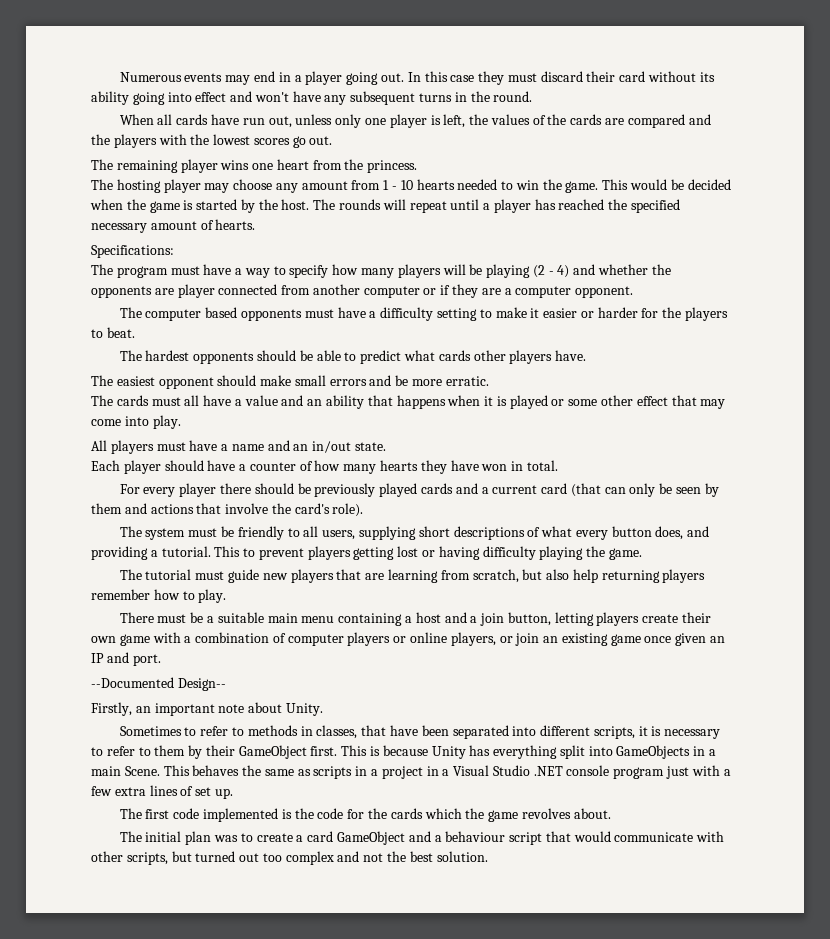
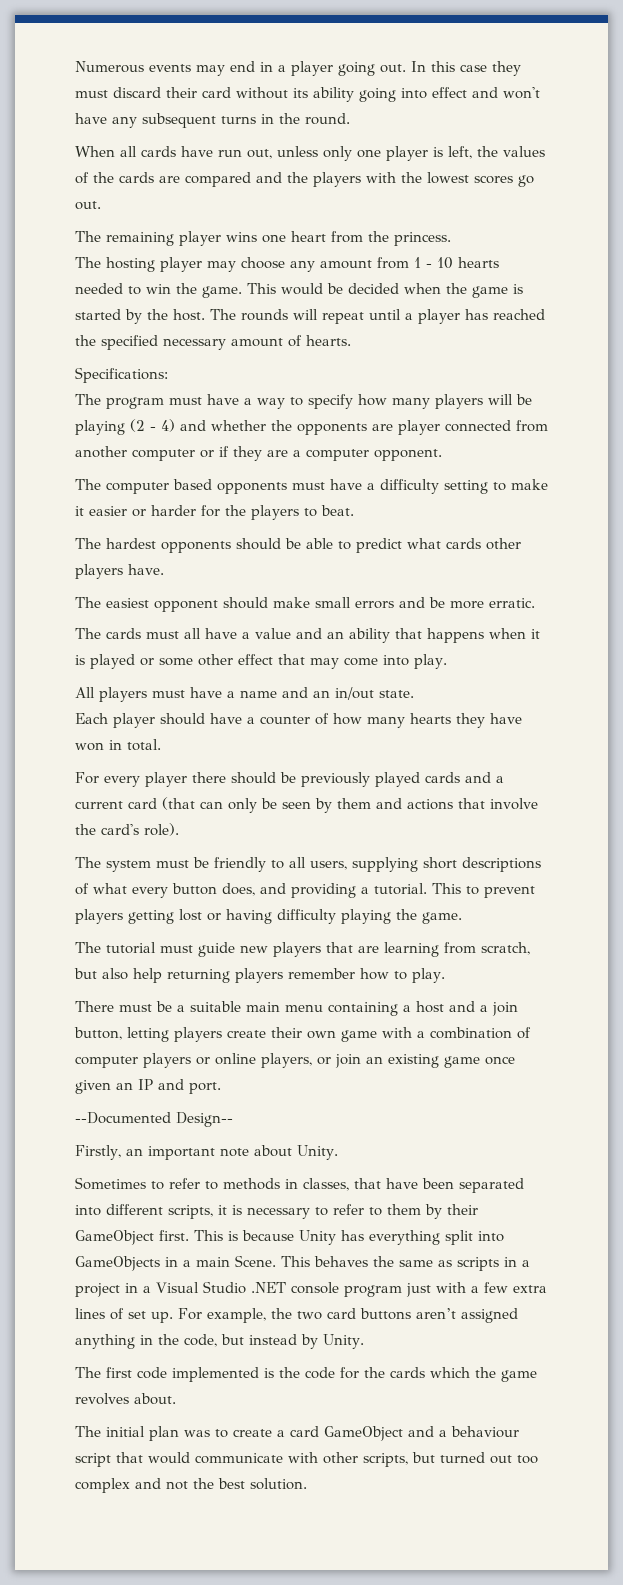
+ For example, the two card buttons aren’t assigned anything in the code, but instead by Unity.

